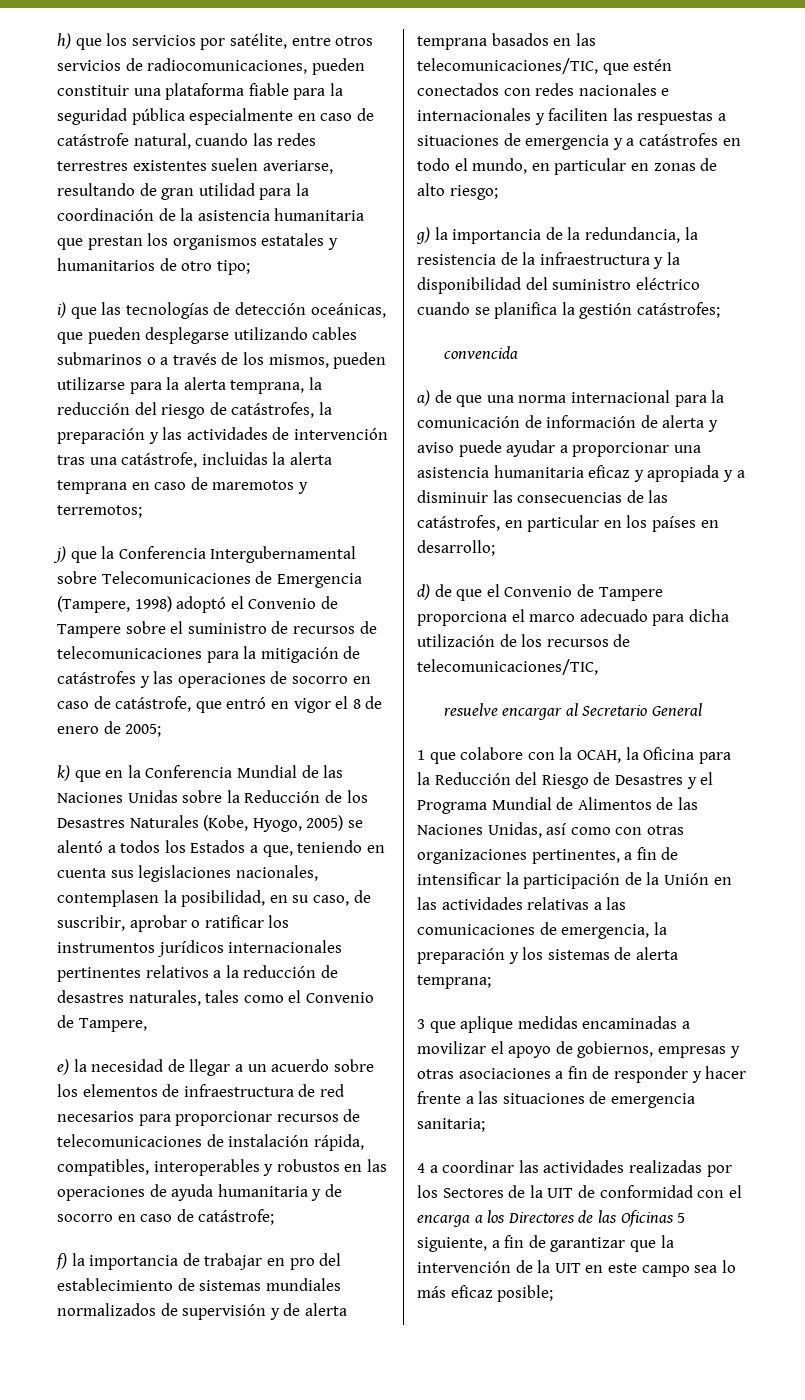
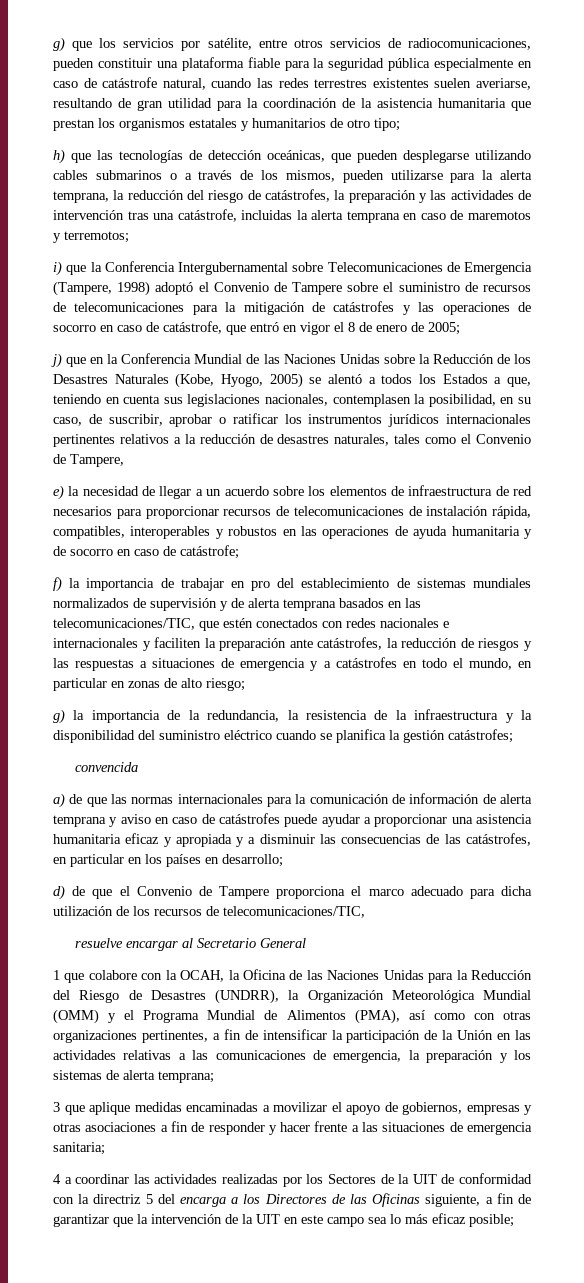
- h) que los servicios por satélite, entre otros servicios de radiocomunicaciones, pueden constituir una plataforma fiable para la seguridad pública especialmente en caso de catástrofe natural, cuando las redes terrestres existentes suelen averiarse, resultando de gran utilidad para la coordinación de la asistencia humanitaria que prestan los organismos estatales y humanitarios de otro tipo;
+ g) que los servicios por satélite, entre otros servicios de radiocomunicaciones, pueden constituir una plataforma fiable para la seguridad pública especialmente en caso de catástrofe natural, cuando las redes terrestres existentes suelen averiarse, resultando de gran utilidad para la coordinación de la asistencia humanitaria que prestan los organismos estatales y humanitarios de otro tipo;
- i) que las tecnologías de detección oceánicas, que pueden desplegarse utilizando cables submarinos o a través de los mismos, pueden utilizarse para la alerta temprana, la reducción del riesgo de catástrofes, la preparación y las actividades de intervención tras una catástrofe, incluidas la alerta temprana en caso de maremotos y terremotos;
+ h) que las tecnologías de detección oceánicas, que pueden desplegarse utilizando cables submarinos o a través de los mismos, pueden utilizarse para la alerta temprana, la reducción del riesgo de catástrofes, la preparación y las actividades de intervención tras una catástrofe, incluidas la alerta temprana en caso de maremotos y terremotos;
- j) que la Conferencia Intergubernamental sobre Telecomunicaciones de Emergencia (Tampere, 1998) adoptó el Convenio de Tampere sobre el suministro de recursos de telecomunicaciones para la mitigación de catástrofes y las operaciones de socorro en caso de catástrofe, que entró en vigor el 8 de enero de 2005;
+ i) que la Conferencia Intergubernamental sobre Telecomunicaciones de Emergencia (Tampere, 1998) adoptó el Convenio de Tampere sobre el suministro de recursos de telecomunicaciones para la mitigación de catástrofes y las operaciones de socorro en caso de catástrofe, que entró en vigor el 8 de enero de 2005;
- k) que en la Conferencia Mundial de las Naciones Unidas sobre la Reducción de los Desastres Naturales (Kobe, Hyogo, 2005) se alentó a todos los Estados a que, teniendo en cuenta sus legislaciones nacionales, contemplasen la posibilidad, en su caso, de suscribir, aprobar o ratificar los instrumentos jurídicos internacionales pertinentes relativos a la reducción de desastres naturales, tales como el Convenio de Tampere,
+ j) que en la Conferencia Mundial de las Naciones Unidas sobre la Reducción de los Desastres Naturales (Kobe, Hyogo, 2005) se alentó a todos los Estados a que, teniendo en cuenta sus legislaciones nacionales, contemplasen la posibilidad, en su caso, de suscribir, aprobar o ratificar los instrumentos jurídicos internacionales pertinentes relativos a la reducción de desastres naturales, tales como el Convenio de Tampere,
- f) la importancia de trabajar en pro del establecimiento de sistemas mundiales normalizados de supervisión y de alerta temprana basados en las telecomunicaciones/TIC, que estén conectados con redes nacionales e internacionales y faciliten las respuestas a situaciones de emergencia y a catástrofes en todo el mundo, en particular en zonas de alto riesgo;
+ f) la importancia de trabajar en pro del establecimiento de sistemas mundiales normalizados de supervisión y de alerta temprana basados en las telecomunicaciones/TIC, que estén conectados con redes nacionales e internacionales y faciliten la preparación ante catástrofes, la reducción de riesgos y las respuestas a situaciones de emergencia y a catástrofes en todo el mundo, en particular en zonas de alto riesgo;
- a) de que una norma internacional para la comunicación de información de alerta y aviso puede ayudar a proporcionar una asistencia humanitaria eficaz y apropiada y a disminuir las consecuencias de las catástrofes, en particular en los países en desarrollo;
+ a) de que las normas internacionales para la comunicación de información de alerta temprana y aviso en caso de catástrofes puede ayudar a proporcionar una asistencia humanitaria eficaz y apropiada y a disminuir las consecuencias de las catástrofes, en particular en los países en desarrollo;
- 1 que colabore con la OCAH, la Oficina para la Reducción del Riesgo de Desastres y el Programa Mundial de Alimentos de las Naciones Unidas, así como con otras organizaciones pertinentes, a fin de intensificar la participación de la Unión en las actividades relativas a las comunicaciones de emergencia, la preparación y los sistemas de alerta temprana;
+ 1 que colabore con la OCAH, la Oficina de las Naciones Unidas para la Reducción del Riesgo de Desastres (UNDRR), la Organización Meteorológica Mundial (OMM) y el Programa Mundial de Alimentos (PMA), así como con otras organizaciones pertinentes, a fin de intensificar la participación de la Unión en las actividades relativas a las comunicaciones de emergencia, la preparación y los sistemas de alerta temprana;
- 4 a coordinar las actividades realizadas por los Sectores de la UIT de conformidad con el encarga a los Directores de las Oficinas 5 siguiente, a fin de garantizar que la intervención de la UIT en este campo sea lo más eficaz posible;
+ 4 a coordinar las actividades realizadas por los Sectores de la UIT de conformidad con la directriz 5 del encarga a los Directores de las Oficinas siguiente, a fin de garantizar que la intervención de la UIT en este campo sea lo más eficaz posible;

